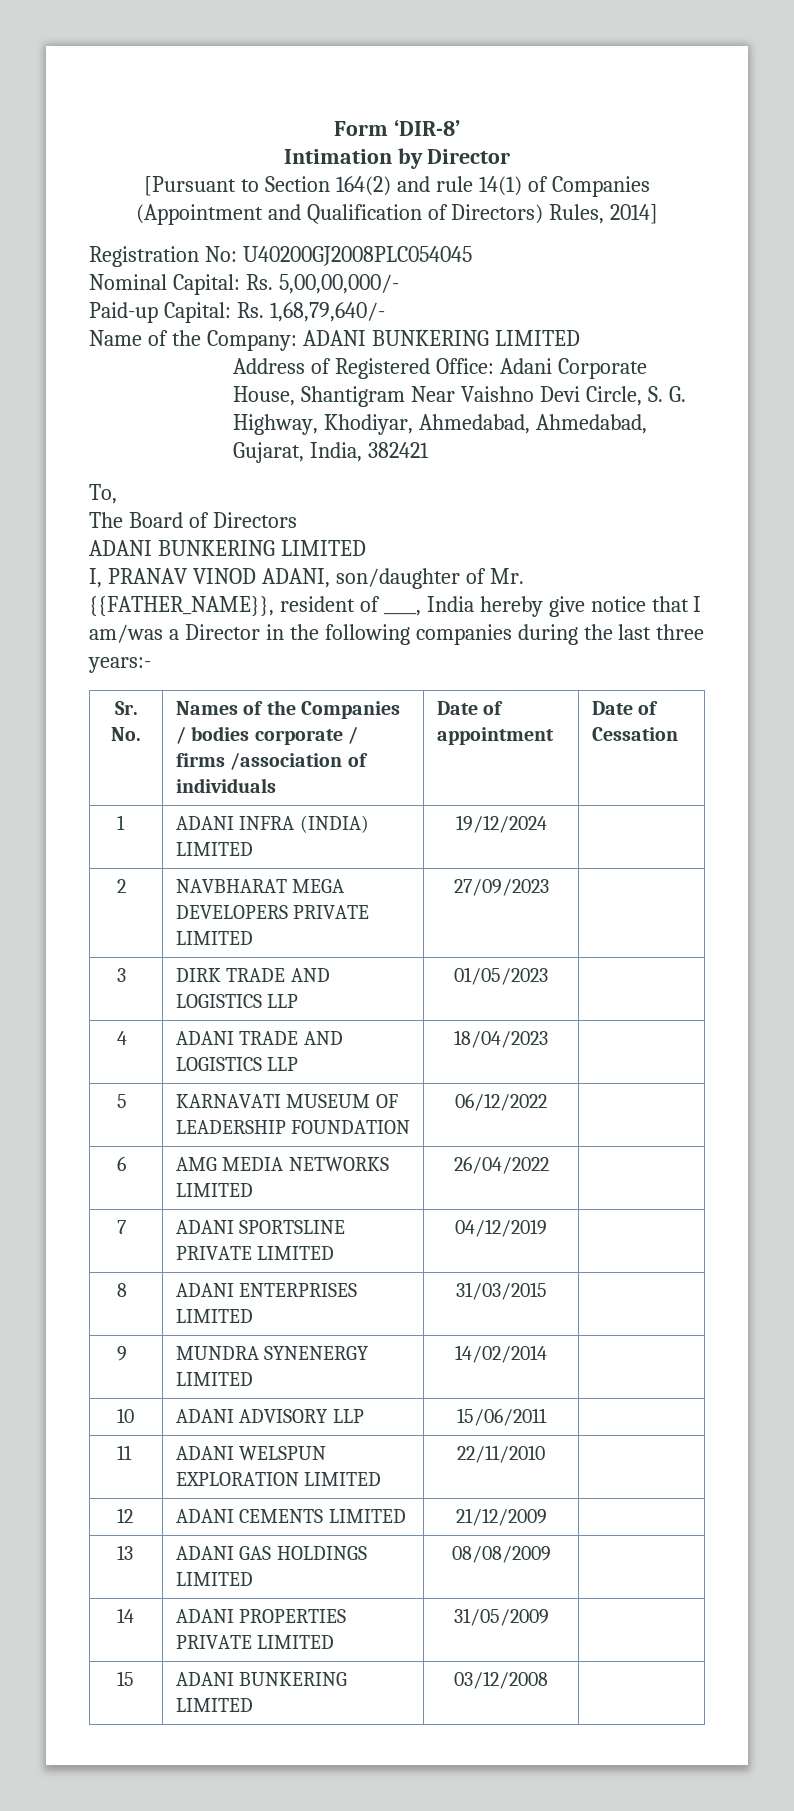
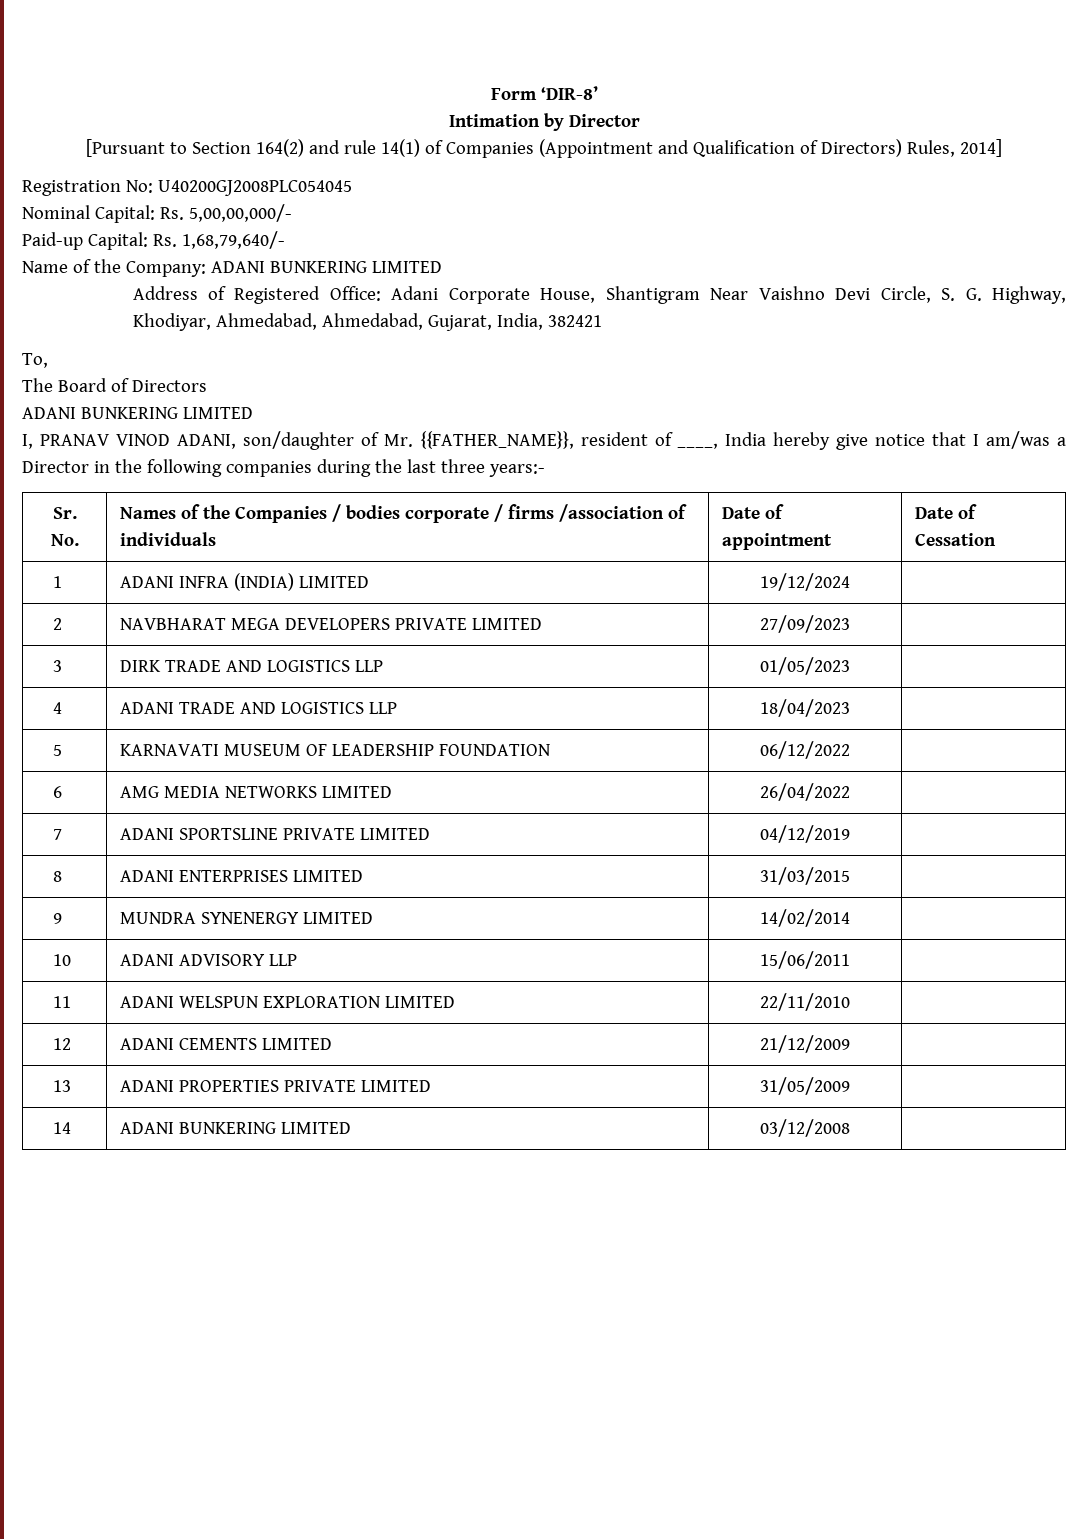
- 13 | ADANI GAS HOLDINGS LIMITED | 08/08/2009 |
- 14 | ADANI PROPERTIES PRIVATE LIMITED | 31/05/2009 |
+ 13 | ADANI PROPERTIES PRIVATE LIMITED | 31/05/2009 |
- 15 | ADANI BUNKERING LIMITED | 03/12/2008 |
+ 14 | ADANI BUNKERING LIMITED | 03/12/2008 |

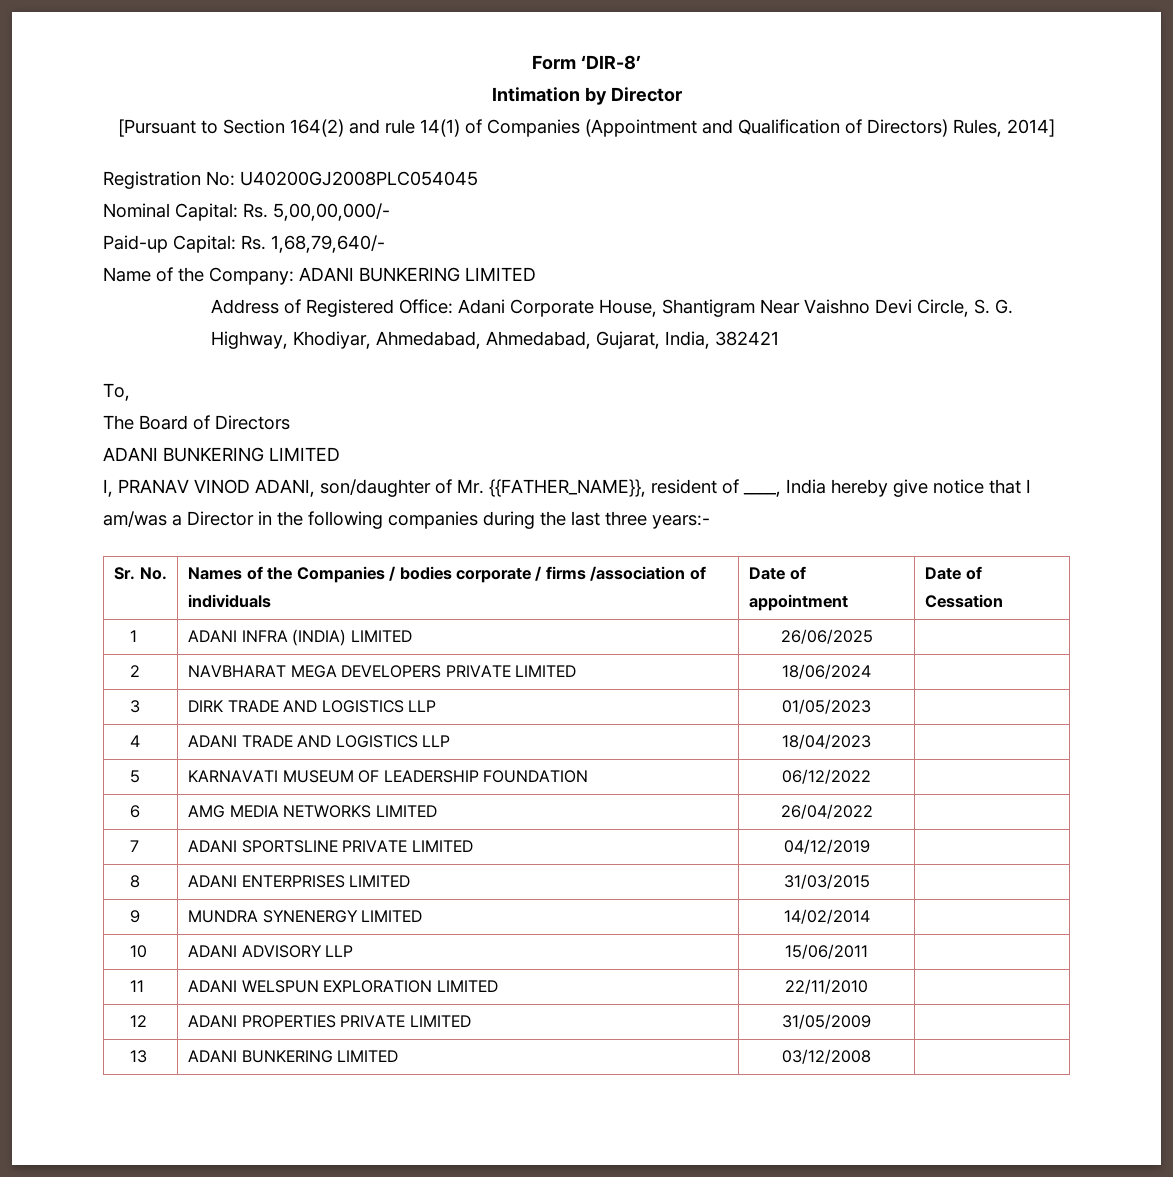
- 1 | ADANI INFRA (INDIA) LIMITED | 19/12/2024 |
+ 1 | ADANI INFRA (INDIA) LIMITED | 26/06/2025 |
- 2 | NAVBHARAT MEGA DEVELOPERS PRIVATE LIMITED | 27/09/2023 |
+ 2 | NAVBHARAT MEGA DEVELOPERS PRIVATE LIMITED | 18/06/2024 |
- 12 | ADANI CEMENTS LIMITED | 21/12/2009 |
- 13 | ADANI PROPERTIES PRIVATE LIMITED | 31/05/2009 |
+ 12 | ADANI PROPERTIES PRIVATE LIMITED | 31/05/2009 |
- 14 | ADANI BUNKERING LIMITED | 03/12/2008 |
+ 13 | ADANI BUNKERING LIMITED | 03/12/2008 |

